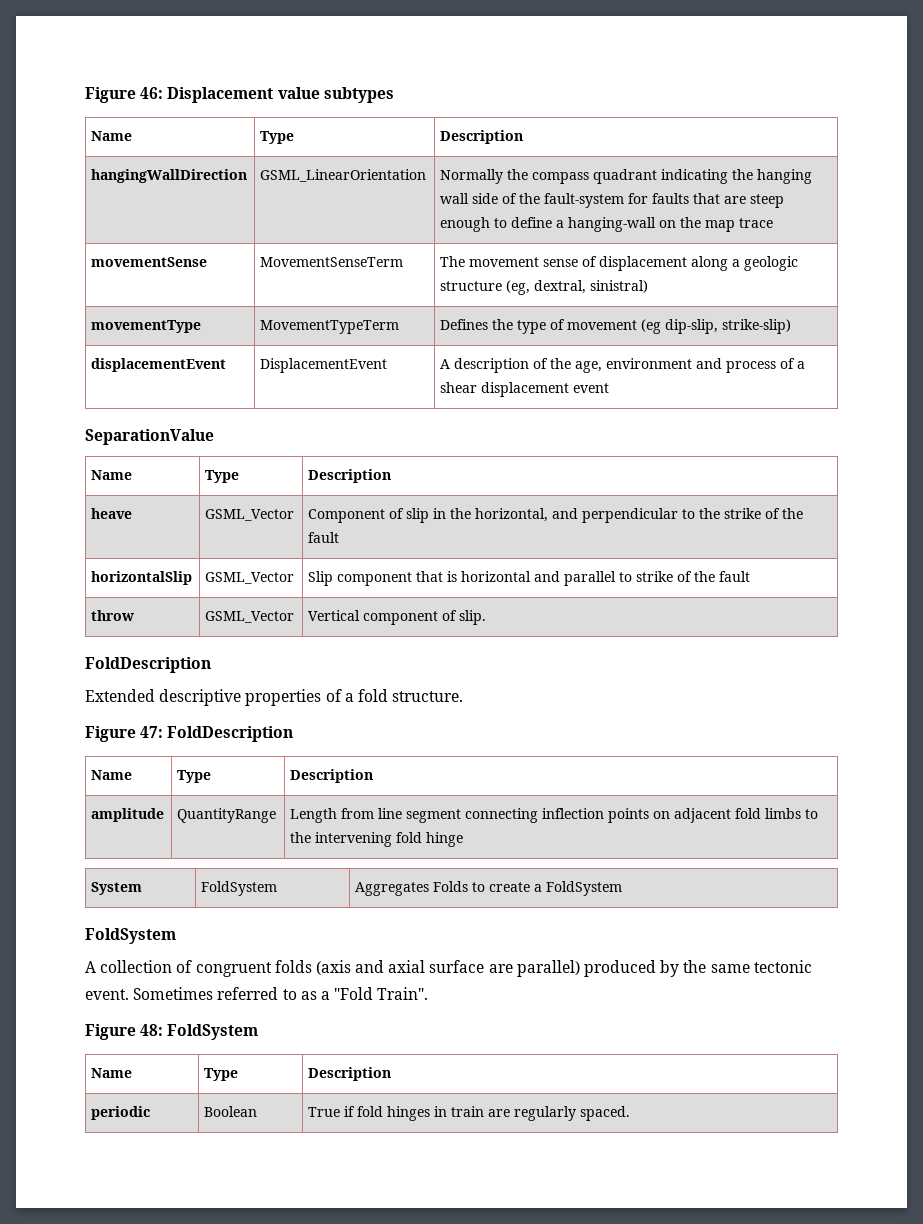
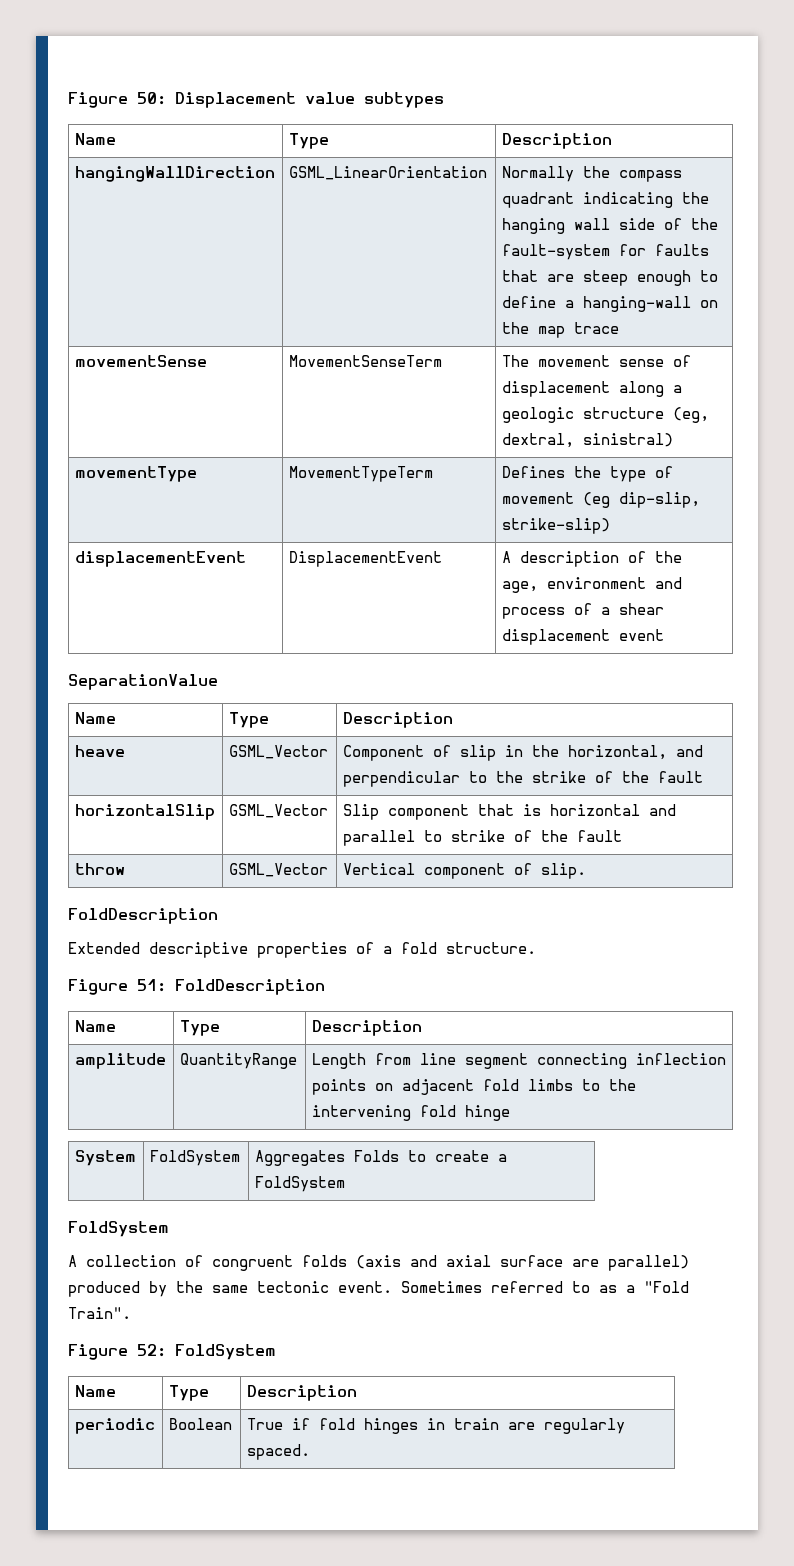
- Figure 46: Displacement value subtypes
+ Figure 50: Displacement value subtypes
- Figure 47: FoldDescription
+ Figure 51: FoldDescription
- Figure 48: FoldSystem
+ Figure 52: FoldSystem

